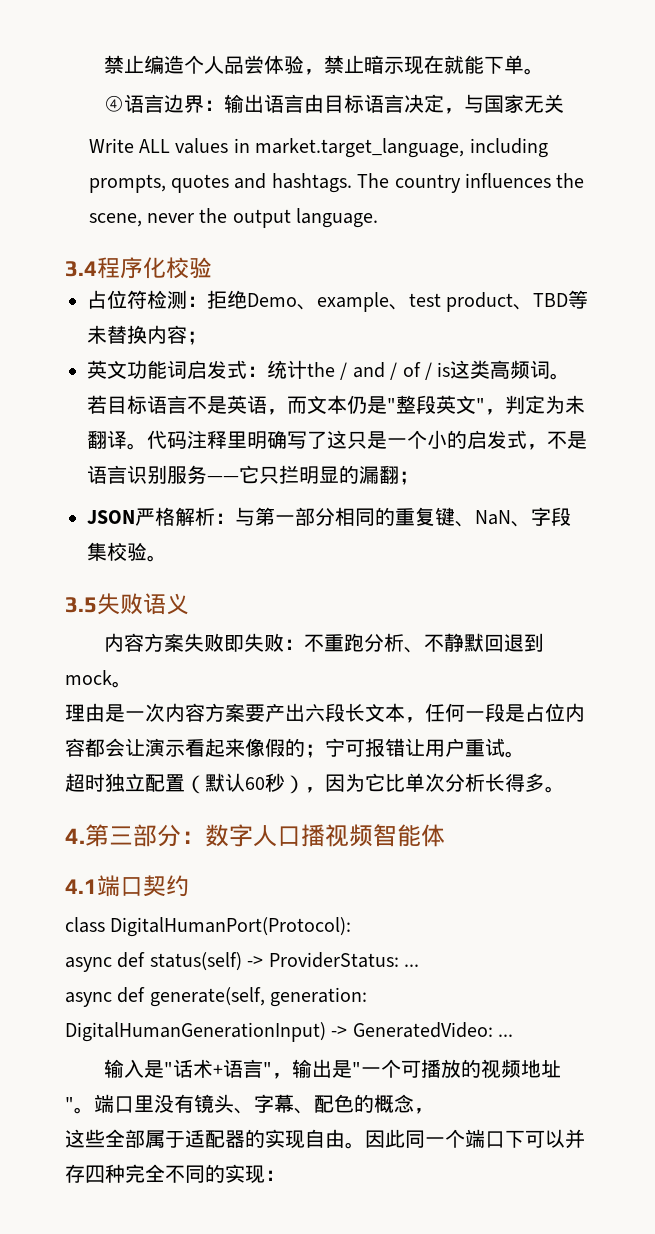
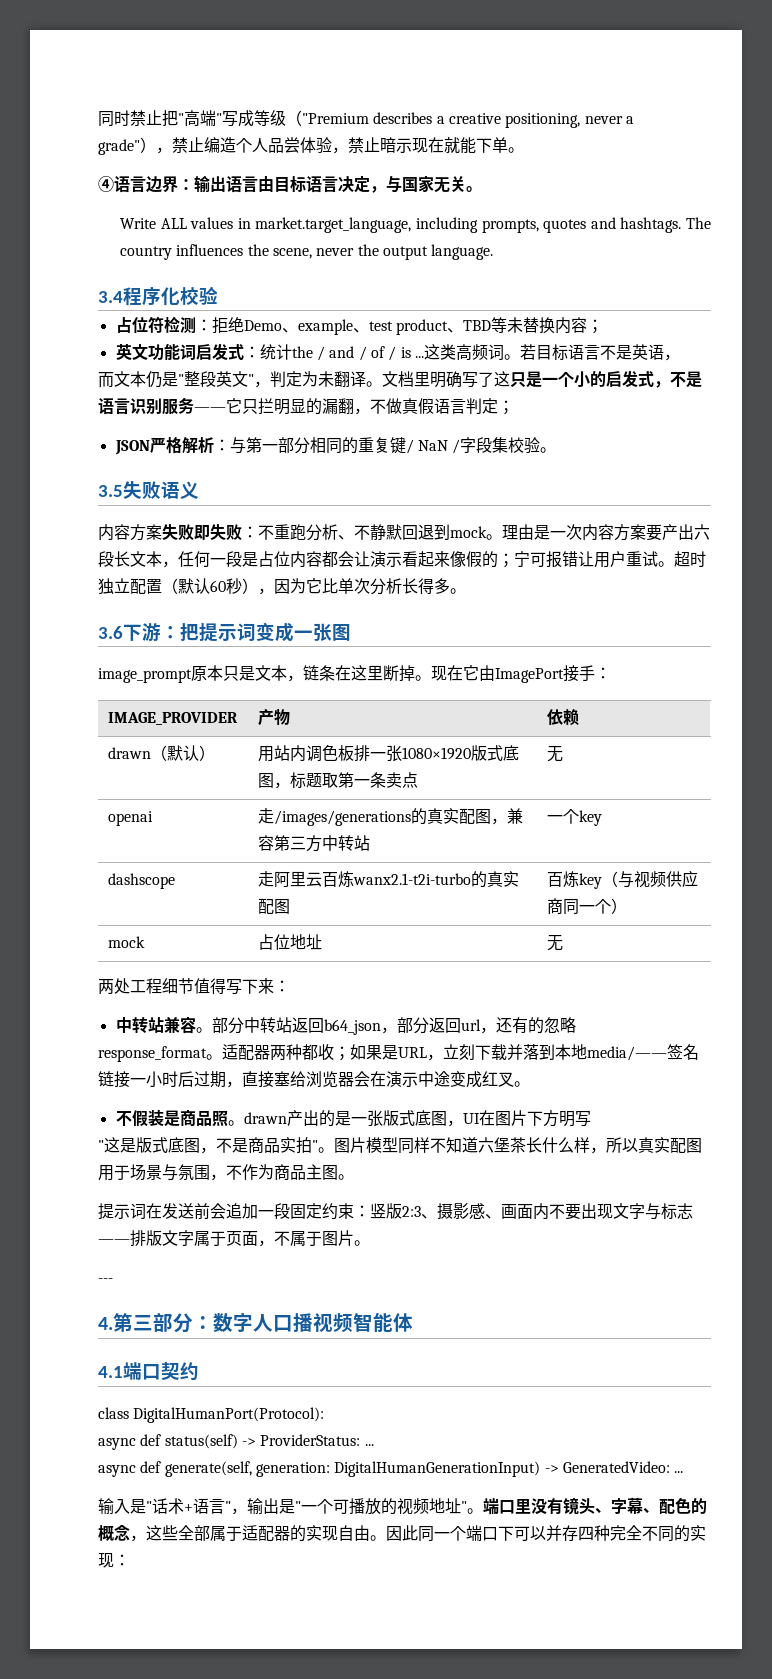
- 禁止编造个人品尝体验，禁止暗示现在就能下单。
+ 同时禁止把"高端"写成等级（"Premium describes a creative positioning, never a grade"），禁止编造个人品尝体验，禁止暗示现在就能下单。
- ④语言边界：输出语言由目标语言决定，与国家无关
+ ④语言边界：输出语言由目标语言决定，与国家无关。
- 英文功能词启发式：统计the / and / of / is这类高频词。
+ 英文功能词启发式：统计the / and / of / is ...这类高频词。
- 若目标语言不是英语，而文本仍是"整段英文"，判定为未翻译。
+ 若目标语言不是英语，
+ 而文本仍是"整段英文"，判定为未翻译。
- 代码注释里明确写了这只是一个小的启发式，不是语言识别服务——它只拦明显的漏翻；
+ 文档里明确写了这只是一个小的启发式，不是语言识别服务——它只拦明显的漏翻，不做真假语言判定；
- JSON严格解析：与第一部分相同的重复键、NaN、字段集校验。
+ JSON严格解析：与第一部分相同的重复键/ NaN /字段集校验。
- 内容方案失败即失败：不重跑分析、不静默回退到mock。
- 理由是一次内容方案要产出六段长文本，任何一段是占位内容都会让演示看起来像假的；宁可报错让用户重试。
- 超时独立配置（默认60秒），因为它比单次分析长得多。
+ 内容方案失败即失败：不重跑分析、不静默回退到mock。理由是一次内容方案要产出六段长文本，任何一段是占位内容都会让演示看起来像假的；宁可报错让用户重试。超时独立配置（默认60秒），因为它比单次分析长得多。
+ 3.6下游：把提示词变成一张图
+ image_prompt原本只是文本，链条在这里断掉。现在它由ImagePort接手：
+ IMAGE_PROVIDER | 产物 | 依赖
+ drawn（默认） | 用站内调色板排一张1080×1920版式底图，标题取第一条卖点 | 无
+ openai | 走/images/generations的真实配图，兼容第三方中转站 | 一个key
+ dashscope | 走阿里云百炼wanx2.1-t2i-turbo的真实配图 | 百炼key（与视频供应商同一个）
+ mock | 占位地址 | 无
+ 两处工程细节值得写下来：
+ 中转站兼容。部分中转站返回b64_json，部分返回url，还有的忽略
+ response_format。适配器两种都收；如果是URL，立刻下载并落到本地media/——签名链接一小时后过期，直接塞给浏览器会在演示中途变成红叉。
+ 不假装是商品照。drawn产出的是一张版式底图，UI在图片下方明写
+ "这是版式底图，不是商品实拍"。图片模型同样不知道六堡茶长什么样，所以真实配图用于场景与氛围，不作为商品主图。
+ 提示词在发送前会追加一段固定约束：竖版2:3、摄影感、画面内不要出现文字与标志——排版文字属于页面，不属于图片。
+ ---
- 端口里没有镜头、字幕、配色的概念，
- 这些全部属于适配器的实现自由。
+ 端口里没有镜头、字幕、配色的概念，这些全部属于适配器的实现自由。

